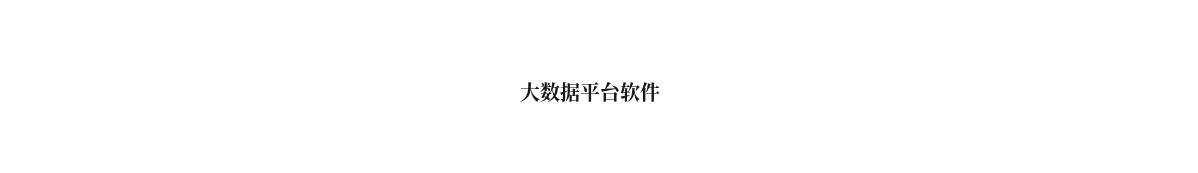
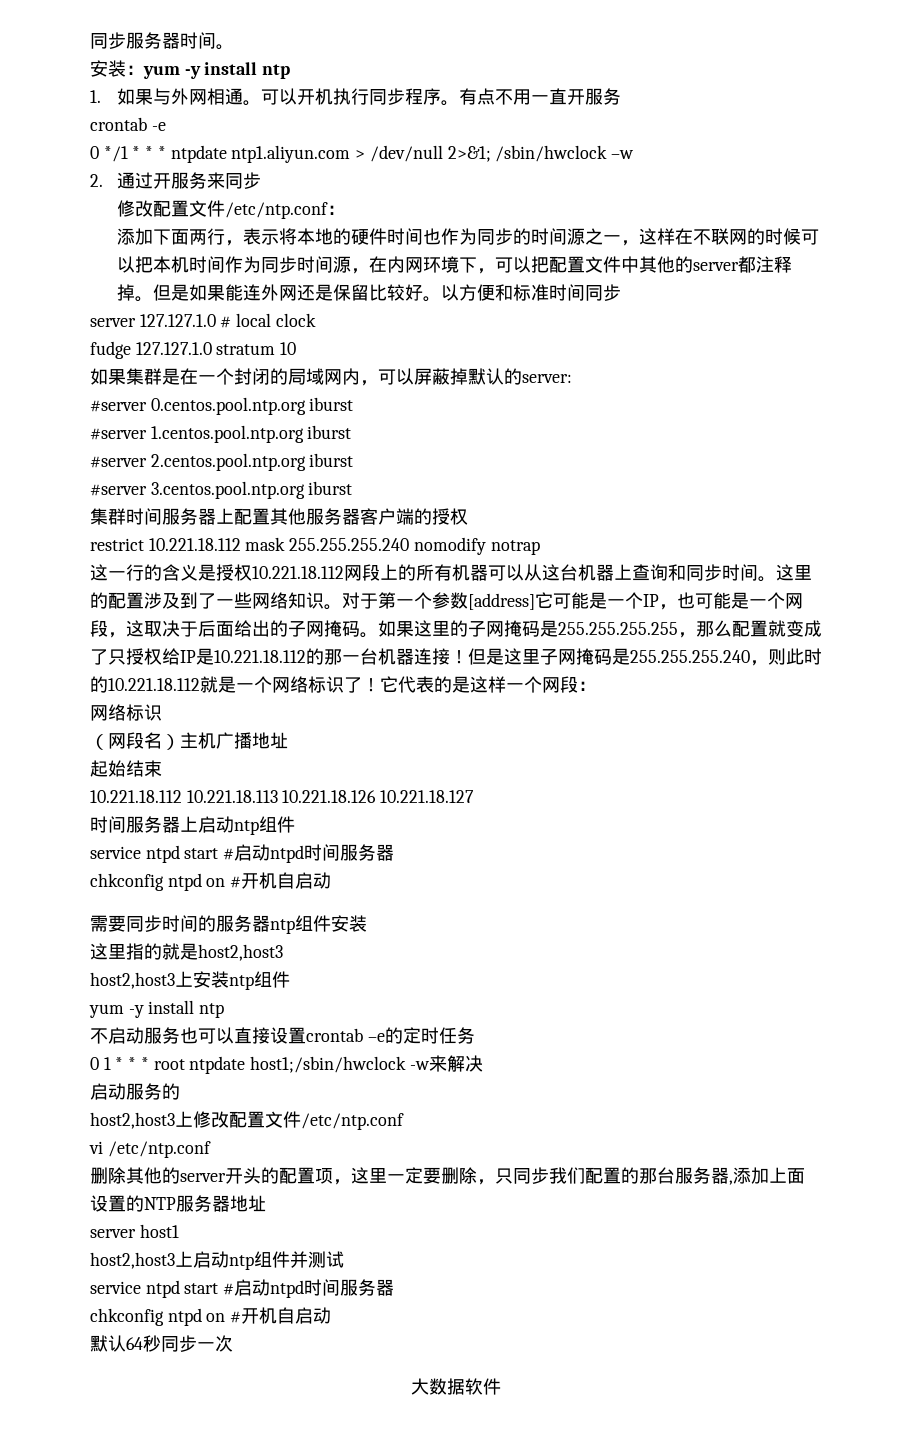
- 大数据平台软件
+ 同步服务器时间。
+ 安装：yum -y install ntp
+ 1.如果与外网相通。可以开机执行同步程序。有点不用一直开服务
+ crontab -e
+ 0 */1 * * * ntpdate ntp1.aliyun.com > /dev/null 2>&1; /sbin/hwclock –w
+ 2.通过开服务来同步
+ 修改配置文件/etc/ntp.conf：
+ 添加下面两行，表示将本地的硬件时间也作为同步的时间源之一，这样在不联网的时候可以把本机时间作为同步时间源，在内网环境下，可以把配置文件中其他的server都注释掉。但是如果能连外网还是保留比较好。以方便和标准时间同步
+ server 127.127.1.0 # local clock
+ fudge 127.127.1.0 stratum 10
+ 如果集群是在一个封闭的局域网内，可以屏蔽掉默认的server:
+ #server 0.centos.pool.ntp.org iburst
+ #server 1.centos.pool.ntp.org iburst
+ #server 2.centos.pool.ntp.org iburst
+ #server 3.centos.pool.ntp.org iburst
+ 集群时间服务器上配置其他服务器客户端的授权
+ restrict 10.221.18.112 mask 255.255.255.240 nomodify notrap
+ 这一行的含义是授权10.221.18.112网段上的所有机器可以从这台机器上查询和同步时间。这里的配置涉及到了一些网络知识。对于第一个参数[address]它可能是一个IP，也可能是一个网段，这取决于后面给出的子网掩码。如果这里的子网掩码是255.255.255.255，那么配置就变成了只授权给IP是10.221.18.112的那一台机器连接！但是这里子网掩码是255.255.255.240，则此时的10.221.18.112就是一个网络标识了！它代表的是这样一个网段：
+ 网络标识
+ （网段名）主机广播地址
+ 起始结束
+ 10.221.18.112 10.221.18.113 10.221.18.126 10.221.18.127
+ 时间服务器上启动ntp组件
+ service ntpd start #启动ntpd时间服务器
+ chkconfig ntpd on #开机自启动
+ 需要同步时间的服务器ntp组件安装
+ 这里指的就是host2,host3
+ host2,host3上安装ntp组件
+ yum -y install ntp
+ 不启动服务也可以直接设置crontab –e的定时任务
+ 0 1 * * * root ntpdate host1;/sbin/hwclock -w来解决
+ 启动服务的
+ host2,host3上修改配置文件/etc/ntp.conf
+ vi /etc/ntp.conf
+ 删除其他的server开头的配置项，这里一定要删除，只同步我们配置的那台服务器,添加上面设置的NTP服务器地址
+ server host1
+ host2,host3上启动ntp组件并测试
+ service ntpd start #启动ntpd时间服务器
+ chkconfig ntpd on #开机自启动
+ 默认64秒同步一次
+ 大数据软件

